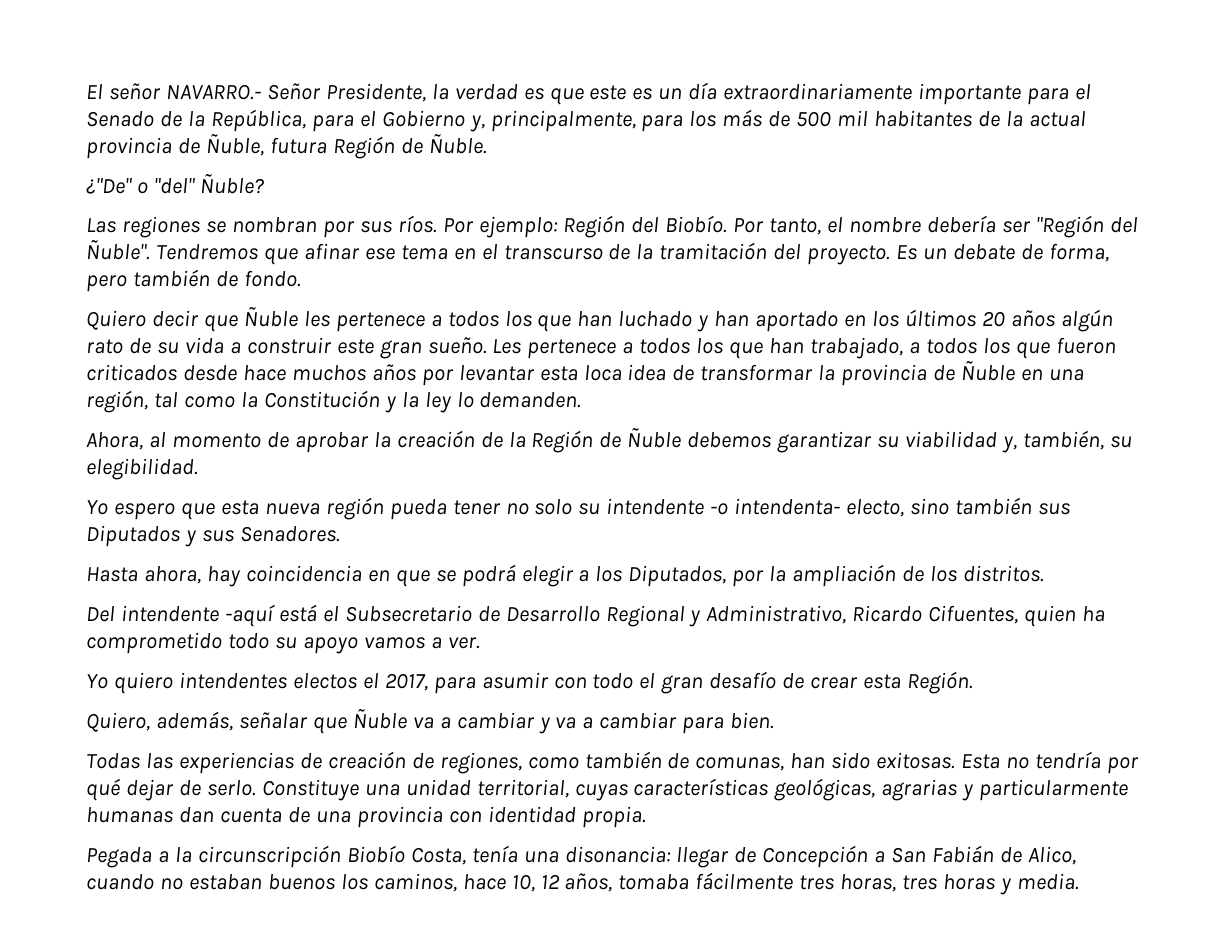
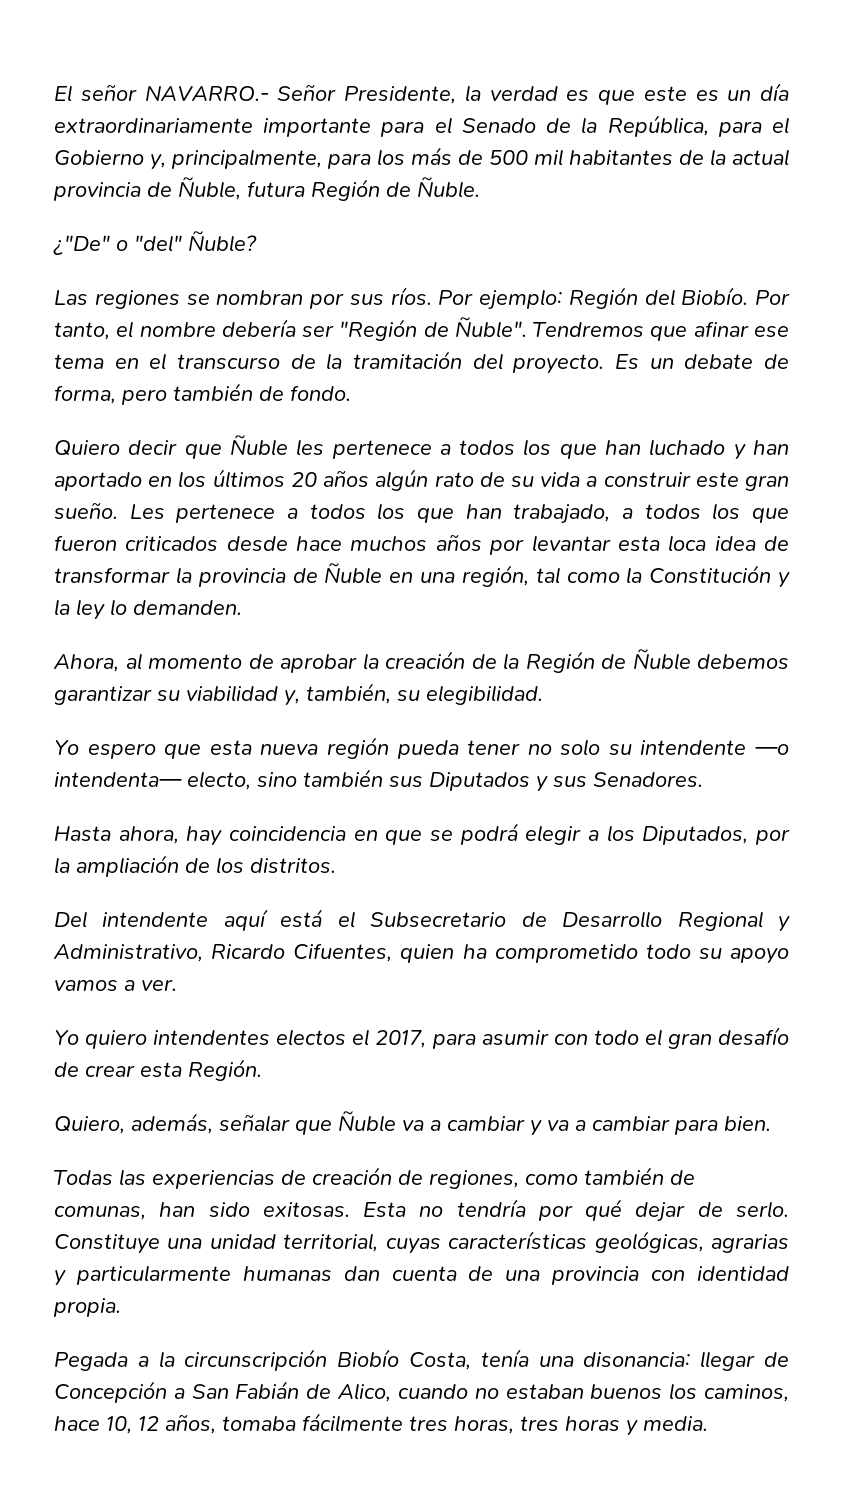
- Por tanto, el nombre debería ser "Región del Ñuble".
+ Por tanto, el nombre debería ser "Región de Ñuble".
- Yo espero que esta nueva región pueda tener no solo su intendente -o intendenta- electo, sino también sus Diputados y sus Senadores.
+ Yo espero que esta nueva región pueda tener no solo su intendente —o intendenta— electo, sino también sus Diputados y sus Senadores.
- Del intendente -aquí está el Subsecretario de Desarrollo Regional y Administrativo, Ricardo Cifuentes, quien ha comprometido todo su apoyo vamos a ver.
+ Del intendente aquí está el Subsecretario de Desarrollo Regional y Administrativo, Ricardo Cifuentes, quien ha comprometido todo su apoyo vamos a ver.

